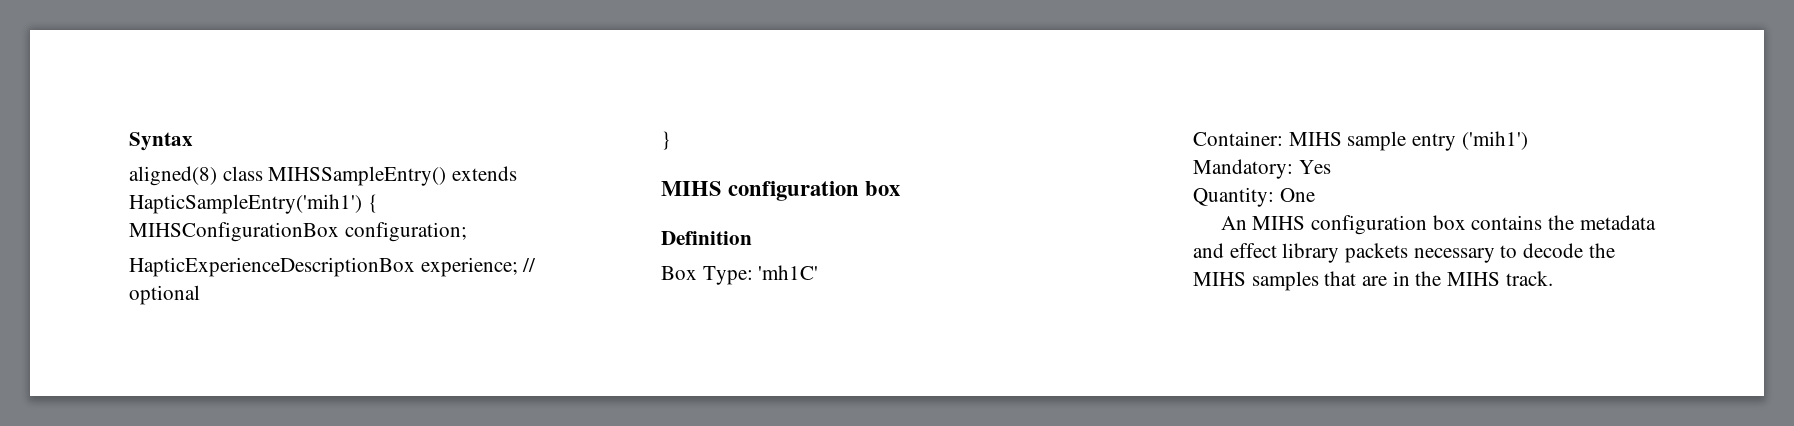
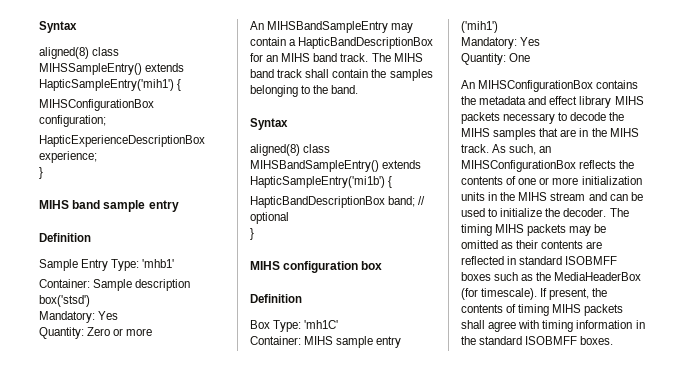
- HapticExperienceDescriptionBox experience; // optional
+ HapticExperienceDescriptionBox experience;
+ }
+ MIHS band sample entry
+ Definition
+ Sample Entry Type: 'mhb1'
+ Container: Sample description box('stsd')
+ Mandatory: Yes
+ Quantity: Zero or more
+ An MIHSBandSampleEntry may contain a HapticBandDescriptionBox for an MIHS band track. The MIHS band track shall contain the samples belonging to the band.
+ Syntax
+ aligned(8) class MIHSBandSampleEntry() extends HapticSampleEntry('mi1b') {
+ HapticBandDescriptionBox band; // optional
- An MIHS configuration box contains the metadata and effect library packets necessary to decode the MIHS samples that are in the MIHS track.
+ An MIHSConfigurationBox contains the metadata and effect library MIHS packets necessary to decode the MIHS samples that are in the MIHS track.
+ As such, an MIHSConfigurationBox reflects the contents of one or more initialization units in the MIHS stream and can be used to initialize the decoder. The timing MIHS packets may be omitted as their contents are reflected in standard ISOBMFF boxes such as the MediaHeaderBox (for timescale). If present, the contents of timing MIHS packets shall agree with timing information in the standard ISOBMFF boxes.

